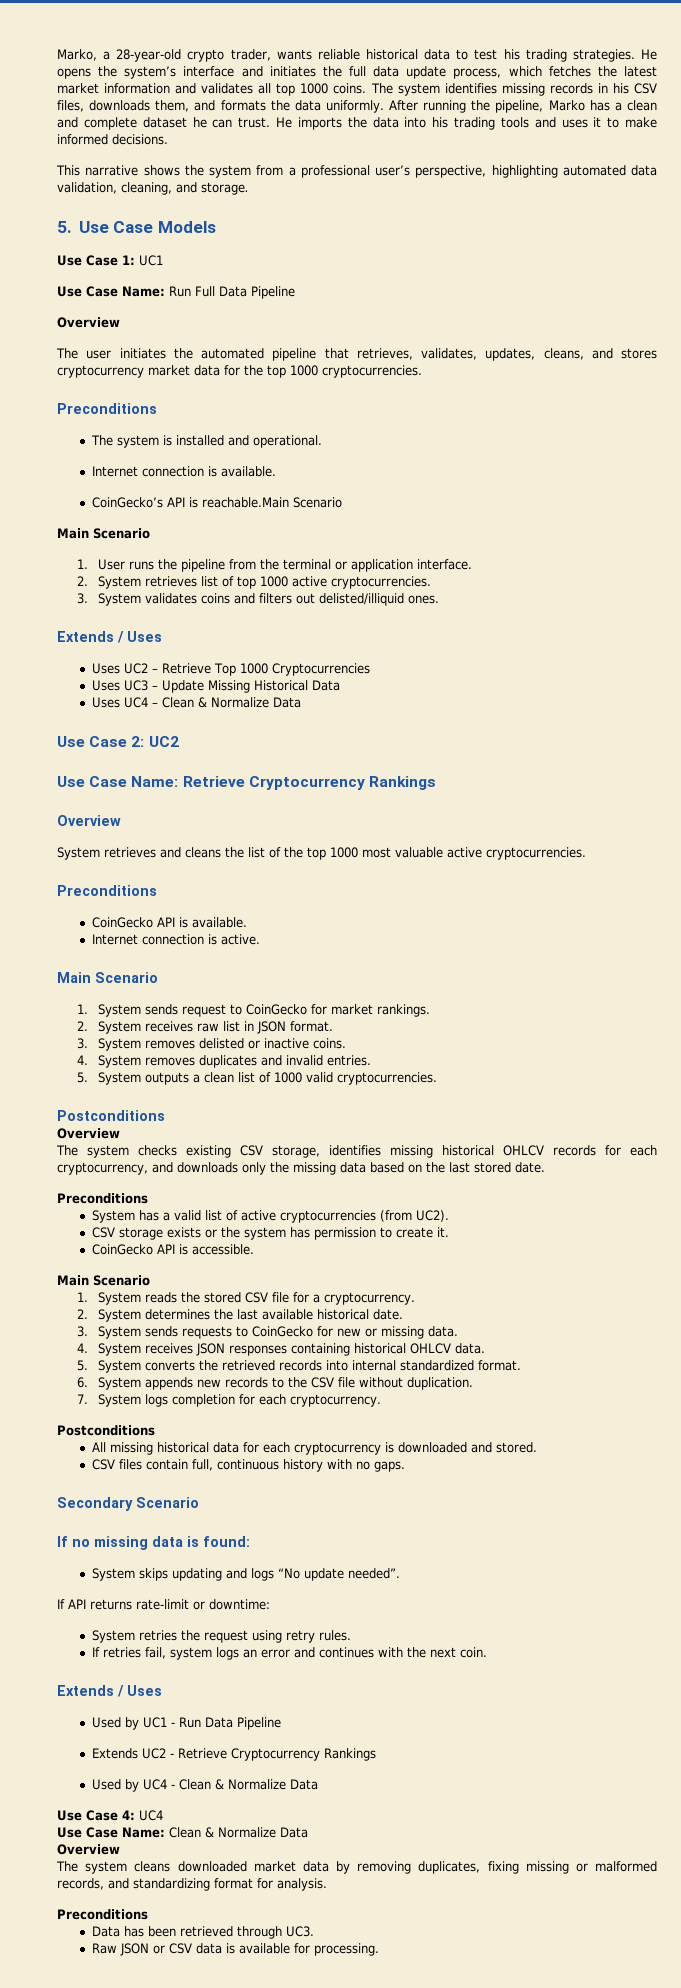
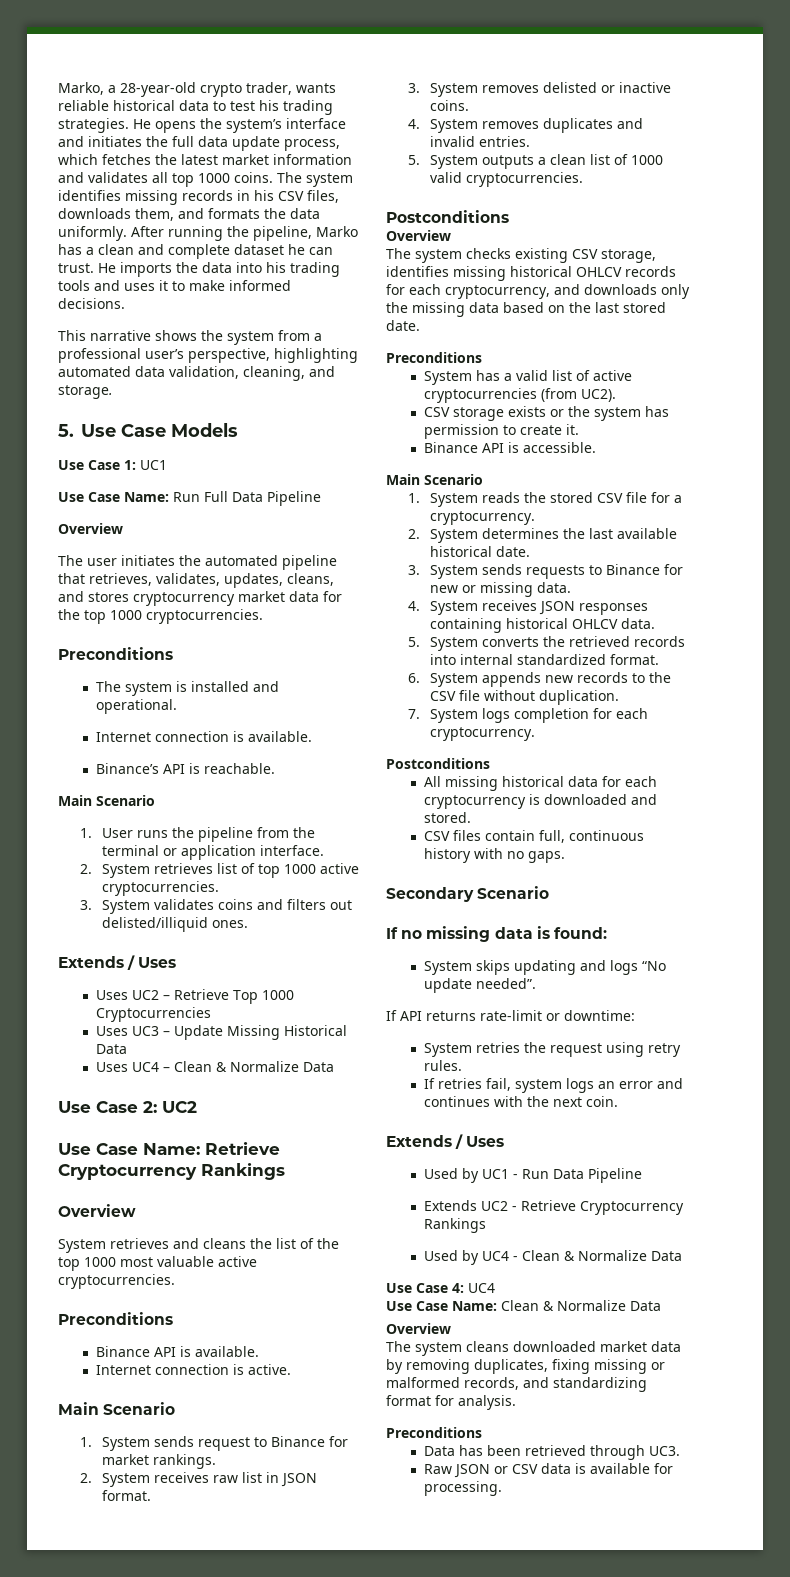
- CoinGecko’s API is reachable.Main Scenario
+ Binance’s API is reachable.
- CoinGecko API is available.
+ Binance API is available.
- 1. System sends request to CoinGecko for market rankings.
+ 1. System sends request to Binance for market rankings.
- CoinGecko API is accessible.
+ Binance API is accessible.
- 3. System sends requests to CoinGecko for new or missing data.
+ 3. System sends requests to Binance for new or missing data.

